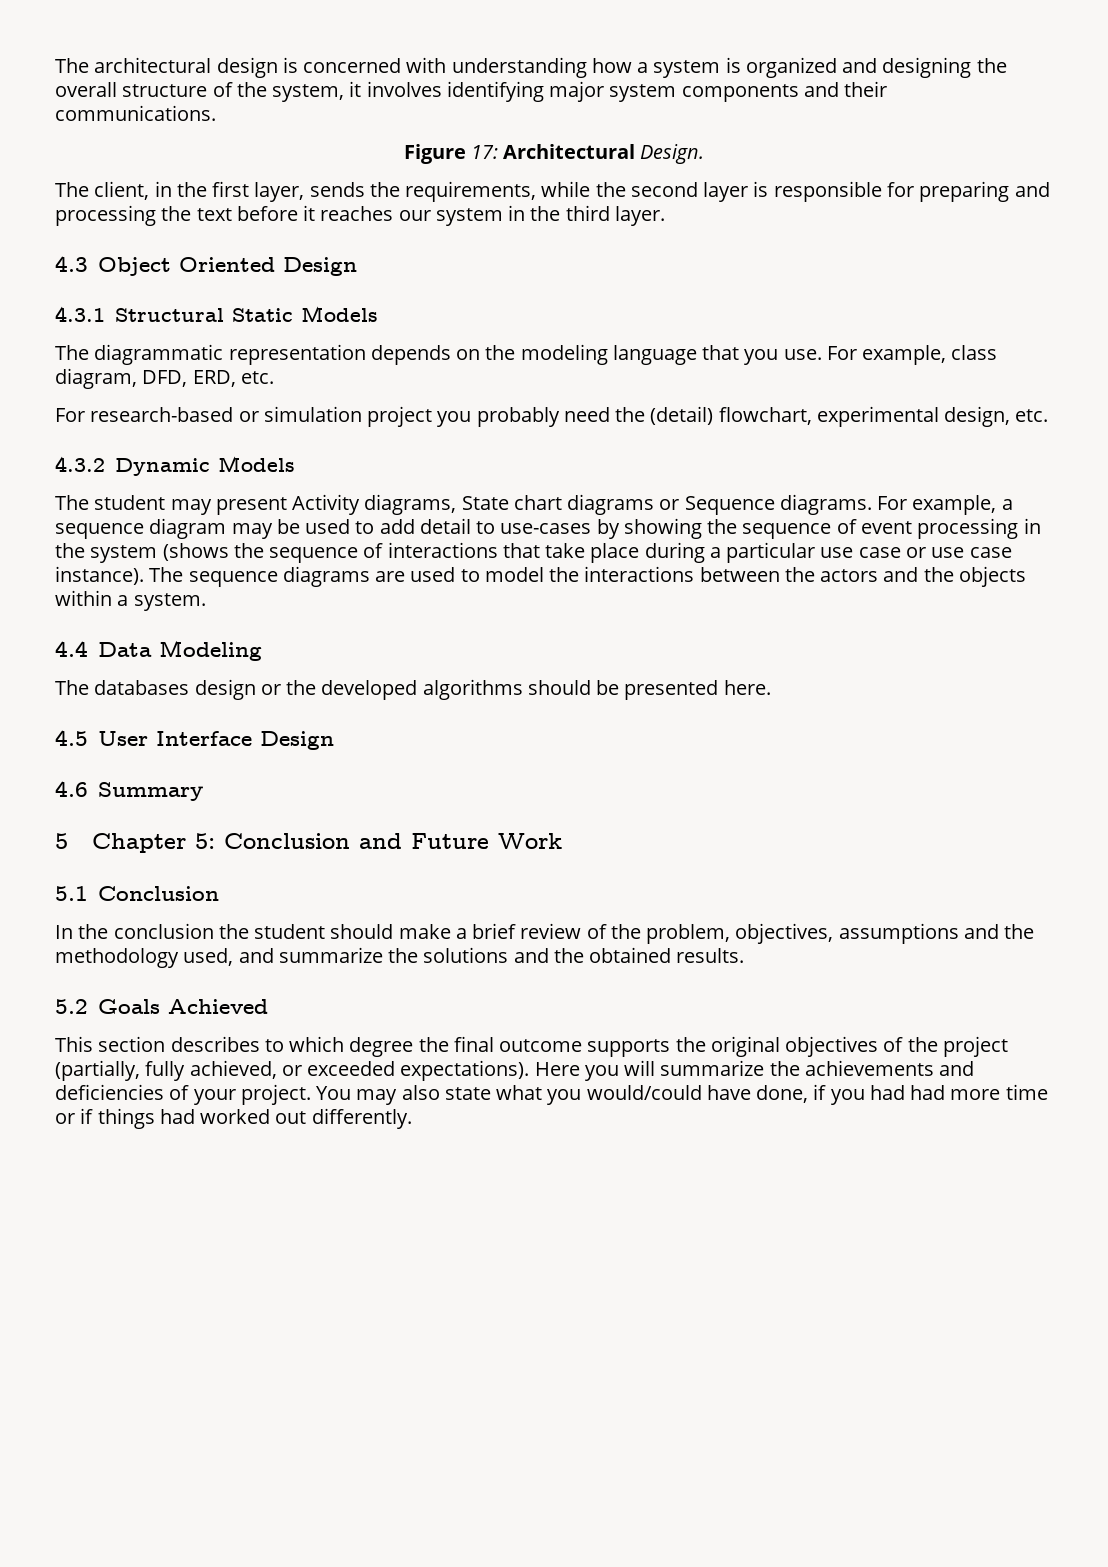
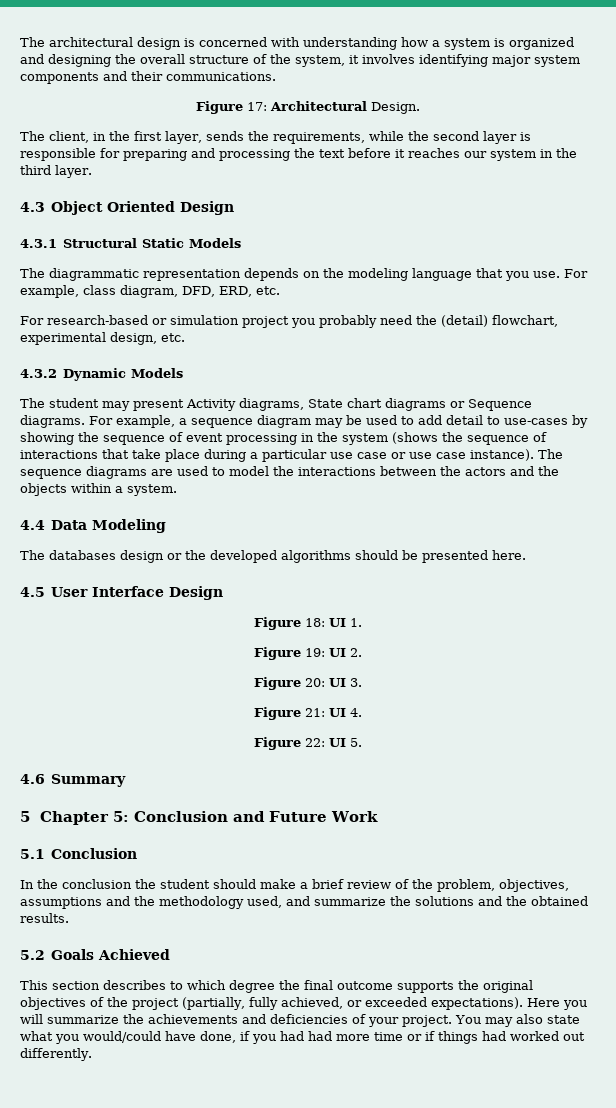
+ Figure 18: UI 1.
+ Figure 19: UI 2.
+ Figure 20: UI 3.
+ Figure 21: UI 4.
+ Figure 22: UI 5.

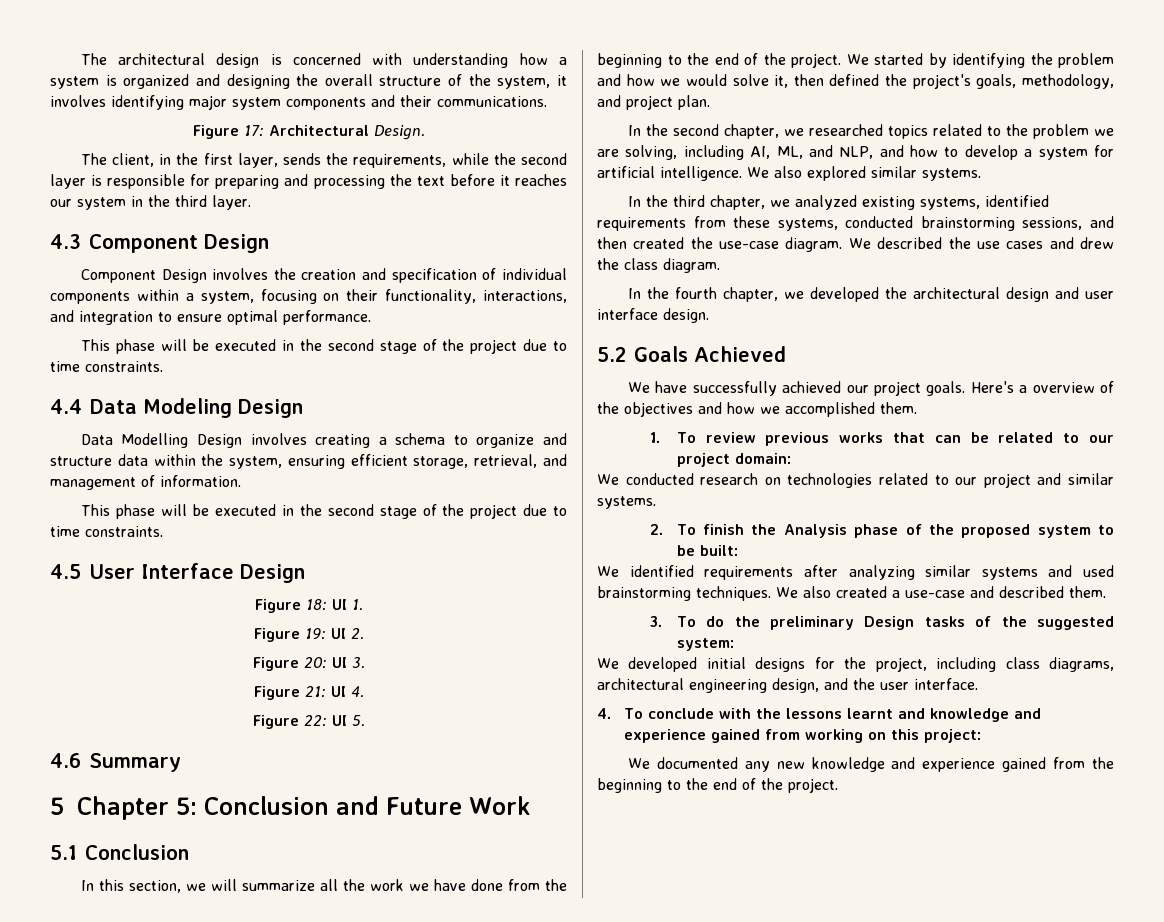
- 4.3 Object Oriented Design
- 4.3.1 Structural Static Models
- The diagrammatic representation depends on the modeling language that you use. For example, class diagram, DFD, ERD, etc.
- For research-based or simulation project you probably need the (detail) flowchart, experimental design, etc.
- 4.3.2 Dynamic Models
- The student may present Activity diagrams, State chart diagrams or Sequence diagrams. For example, a sequence diagram may be used to add detail to use-cases by showing the sequence of event processing in the system (shows the sequence of interactions that take place during a particular use case or use case instance). The sequence diagrams are used to model the interactions between the actors and the objects within a system.
- 4.4 Data Modeling
- The databases design or the developed algorithms should be presented here.
+ 4.3 Component Design
+ Component Design involves the creation and specification of individual components within a system, focusing on their functionality, interactions, and integration to ensure optimal performance.
+ This phase will be executed in the second stage of the project due to time constraints.
+ 4.4 Data Modeling Design
+ Data Modelling Design involves creating a schema to organize and structure data within the system, ensuring efficient storage, retrieval, and management of information.
+ This phase will be executed in the second stage of the project due to time constraints.
- In the conclusion the student should make a brief review of the problem, objectives, assumptions and the methodology used, and summarize the solutions and the obtained results.
+ In this section, we will summarize all the work we have done from the beginning to the end of the project. We started by identifying the problem and how we would solve it, then defined the project's goals, methodology, and project plan.
+ In the second chapter, we researched topics related to the problem we are solving, including AI, ML, and NLP, and how to develop a system for artificial intelligence. We also explored similar systems.
+ In the third chapter, we analyzed existing systems, identified requirements from these systems, conducted brainstorming sessions, and then created the use-case diagram. We described the use cases and drew the class diagram.
+ In the fourth chapter, we developed the architectural design and user interface design.
  5.2 Goals Achieved
- This section describes to which degree the final outcome supports the original objectives of the project (partially, fully achieved, or exceeded expectations). Here you will summarize the achievements and deficiencies of your project. You may also state what you would/could have done, if you had had more time or if things had worked out differently.
+ We have successfully achieved our project goals. Here's a overview of the objectives and how we accomplished them.
+ 1. To review previous works that can be related to our project domain:
+ We conducted research on technologies related to our project and similar systems.
+ 2. To finish the Analysis phase of the proposed system to be built:
+ We identified requirements after analyzing similar systems and used brainstorming techniques. We also created a use-case and described them.
+ 3. To do the preliminary Design tasks of the suggested system:
+ We developed initial designs for the project, including class diagrams, architectural engineering design, and the user interface.
+ 4. To conclude with the lessons learnt and knowledge and experience gained from working on this project:
+ We documented any new knowledge and experience gained from the beginning to the end of the project.

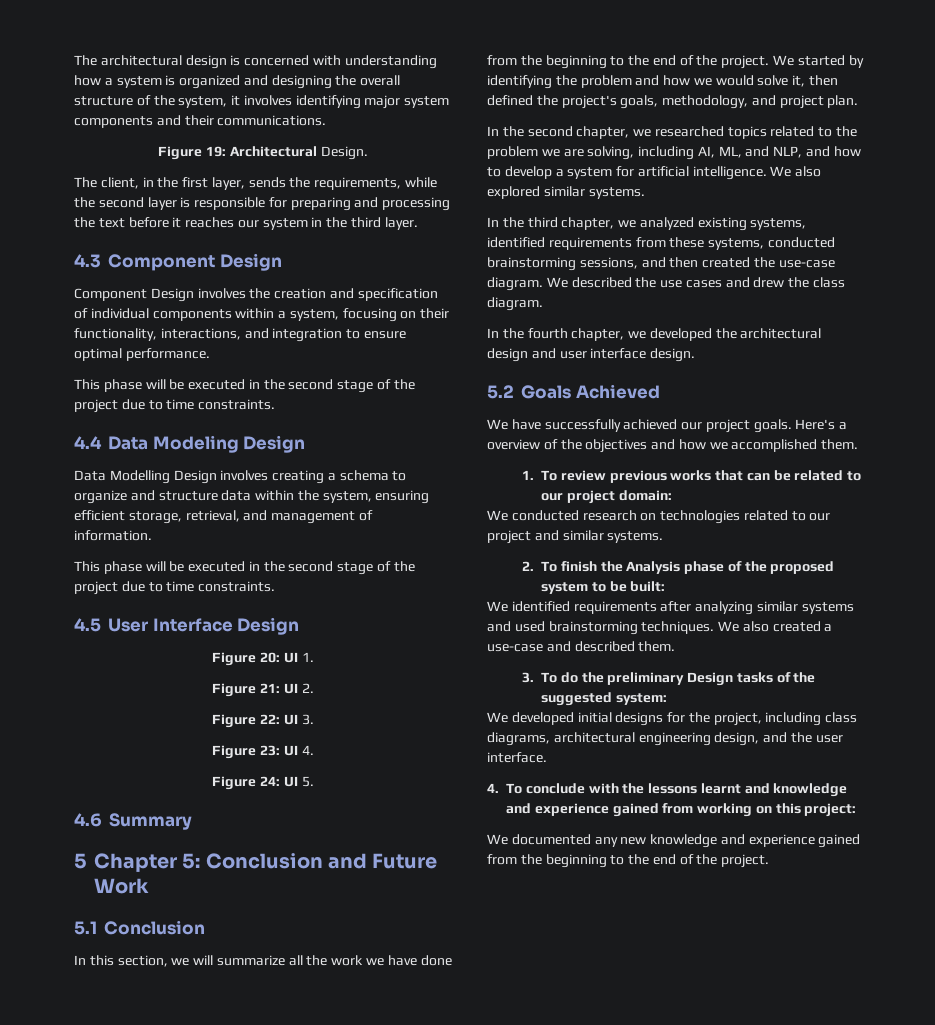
- Figure 17: Architectural Design.
+ Figure 19: Architectural Design.
- Figure 18: UI 1.
+ Figure 20: UI 1.
- Figure 19: UI 2.
+ Figure 21: UI 2.
- Figure 20: UI 3.
+ Figure 22: UI 3.
- Figure 21: UI 4.
+ Figure 23: UI 4.
- Figure 22: UI 5.
+ Figure 24: UI 5.

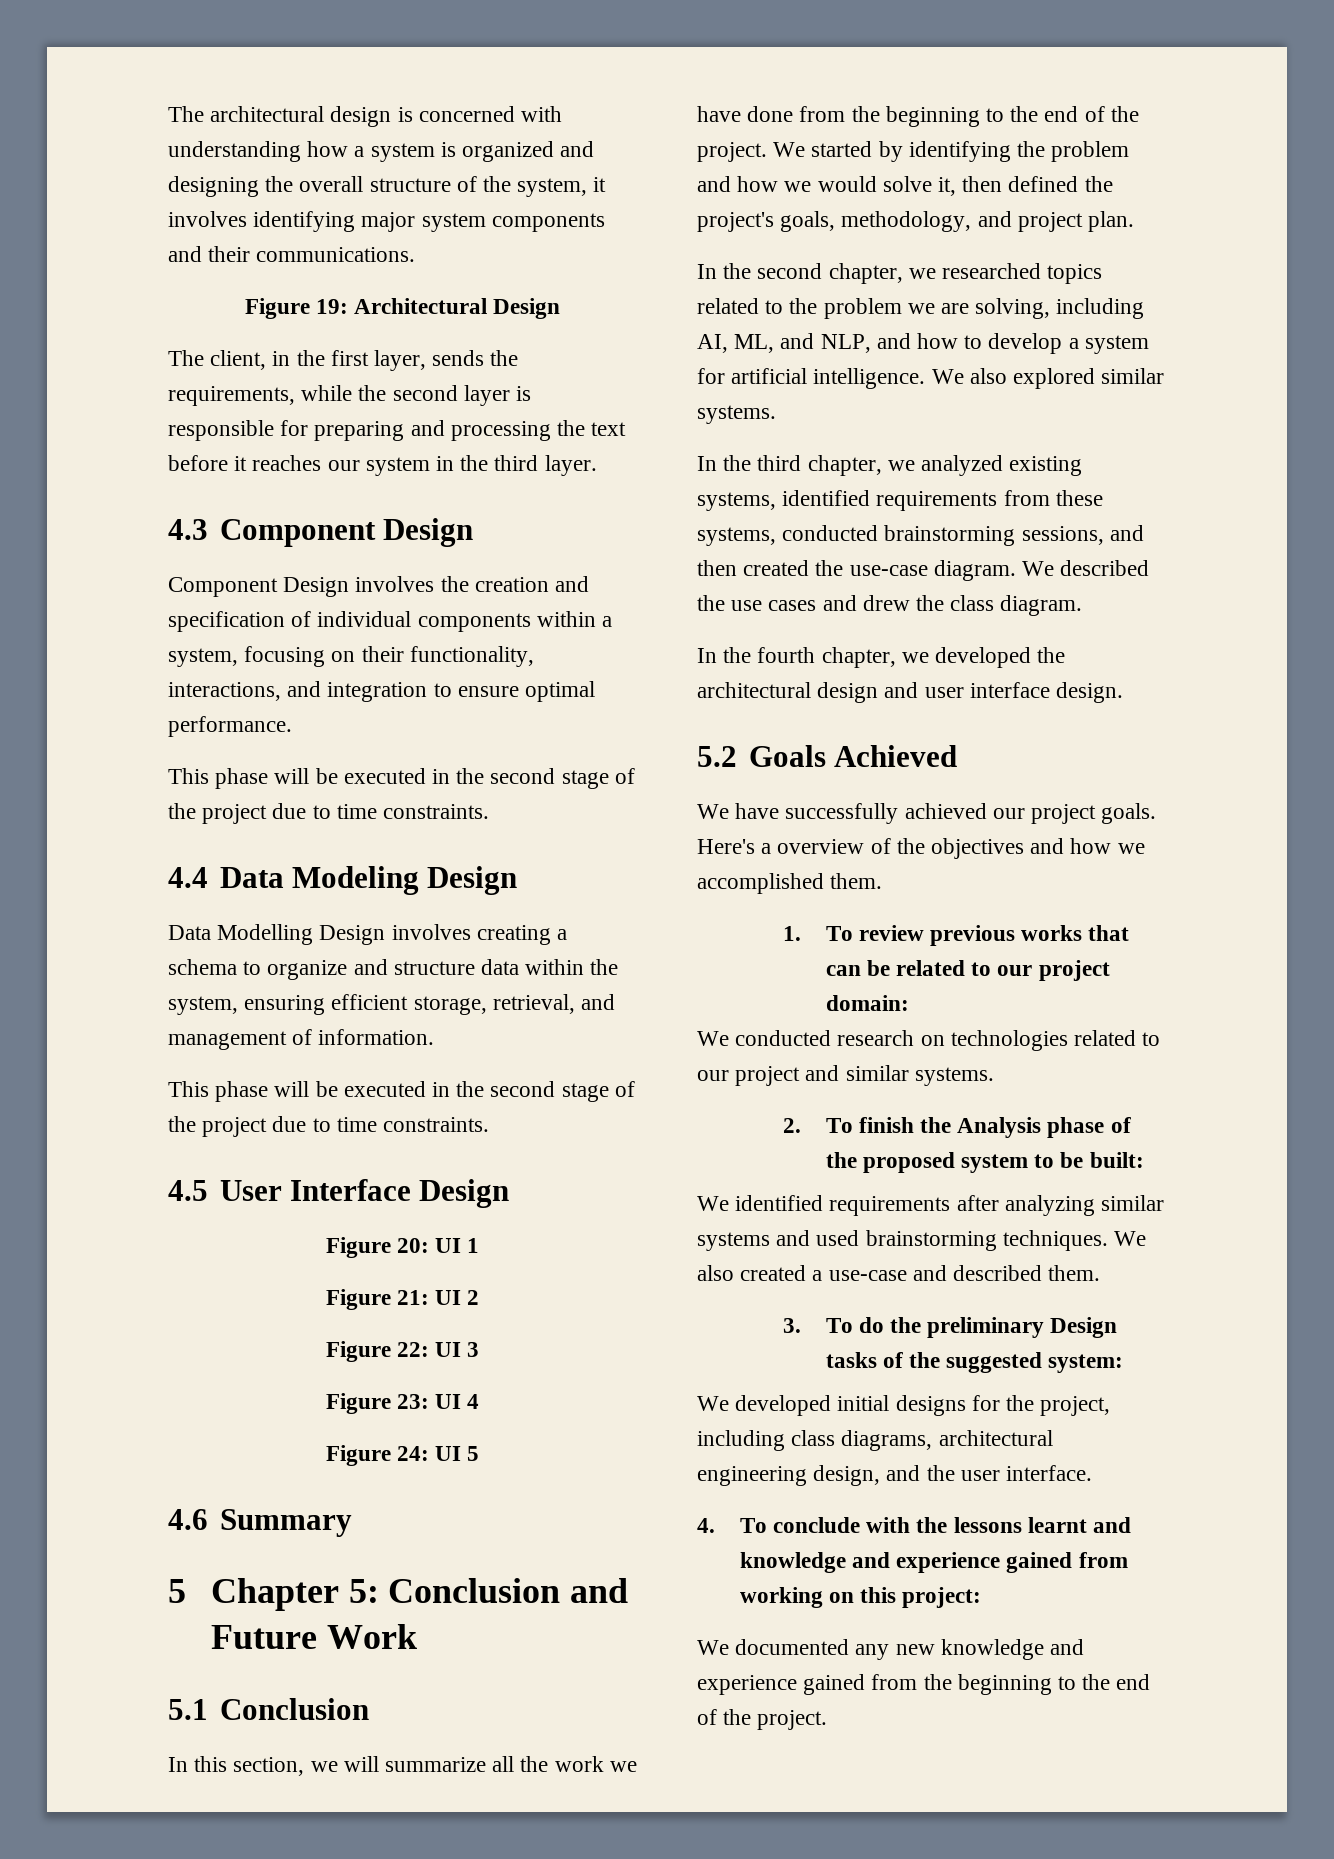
- Figure 19: Architectural Design.
+ Figure 19: Architectural Design
- Figure 20: UI 1.
+ Figure 20: UI 1
- Figure 21: UI 2.
+ Figure 21: UI 2
- Figure 22: UI 3.
+ Figure 22: UI 3
- Figure 23: UI 4.
+ Figure 23: UI 4
- Figure 24: UI 5.
+ Figure 24: UI 5

